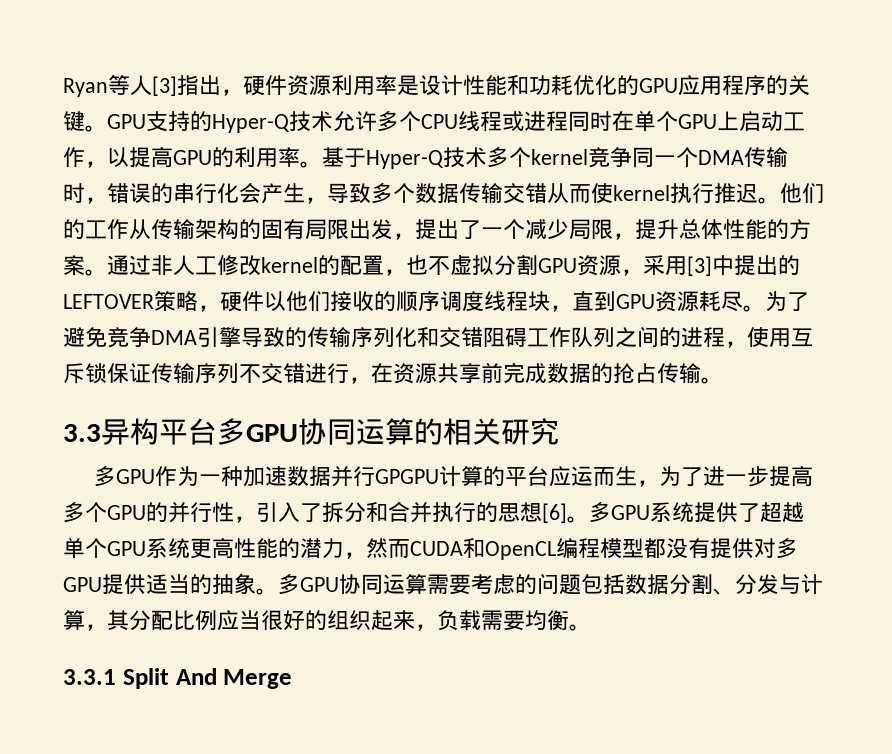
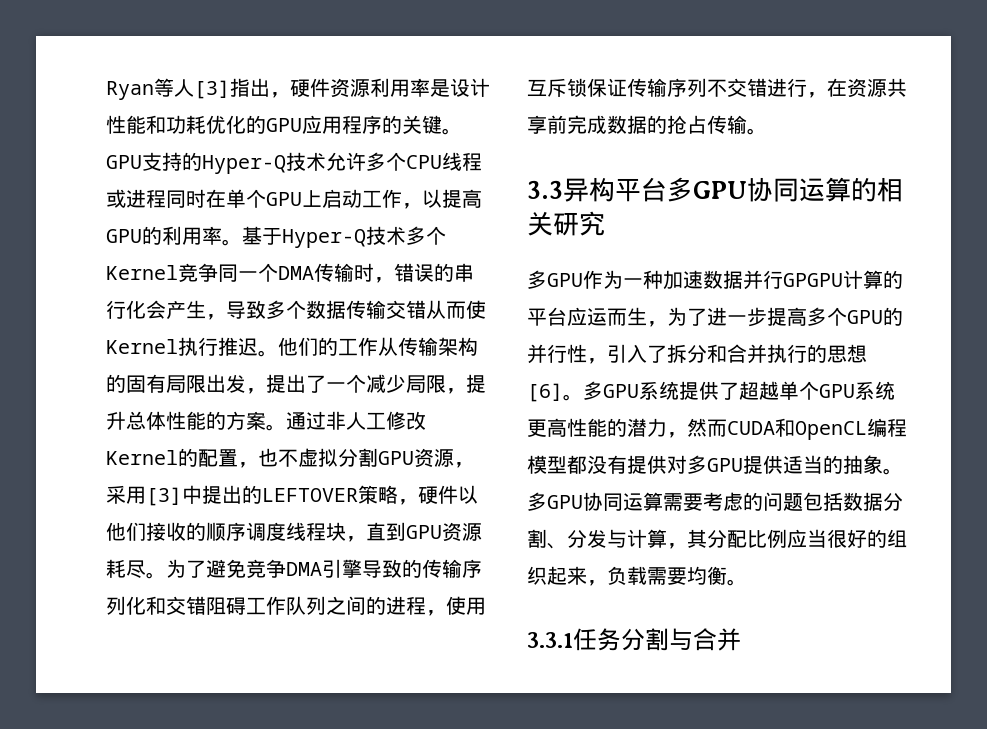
- 基于Hyper-Q技术多个kernel竞争同一个DMA传输时，错误的串行化会产生，导致多个数据传输交错从而使kernel执行推迟。
+ 基于Hyper-Q技术多个Kernel竞争同一个DMA传输时，错误的串行化会产生，导致多个数据传输交错从而使Kernel执行推迟。
- 通过非人工修改kernel的配置，也不虚拟分割GPU资源，采用[3]中提出的LEFTOVER策略，硬件以他们接收的顺序调度线程块，直到GPU资源耗尽。
+ 通过非人工修改Kernel的配置，也不虚拟分割GPU资源，采用[3]中提出的LEFTOVER策略，硬件以他们接收的顺序调度线程块，直到GPU资源耗尽。
- 3.3.1 Split And Merge
+ 3.3.1任务分割与合并

